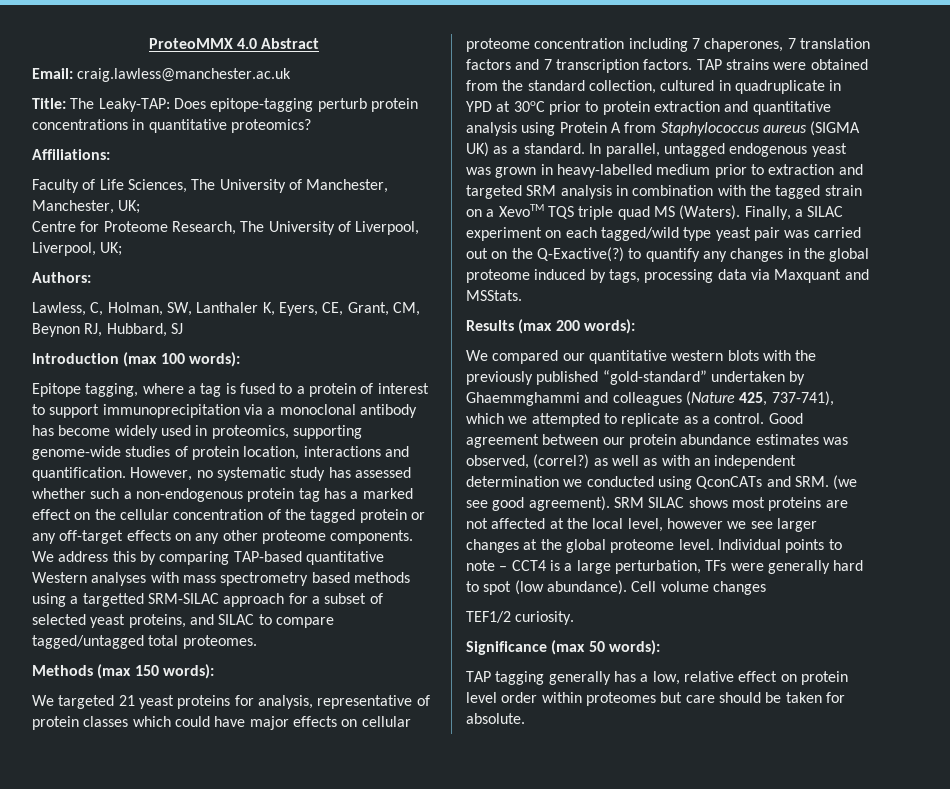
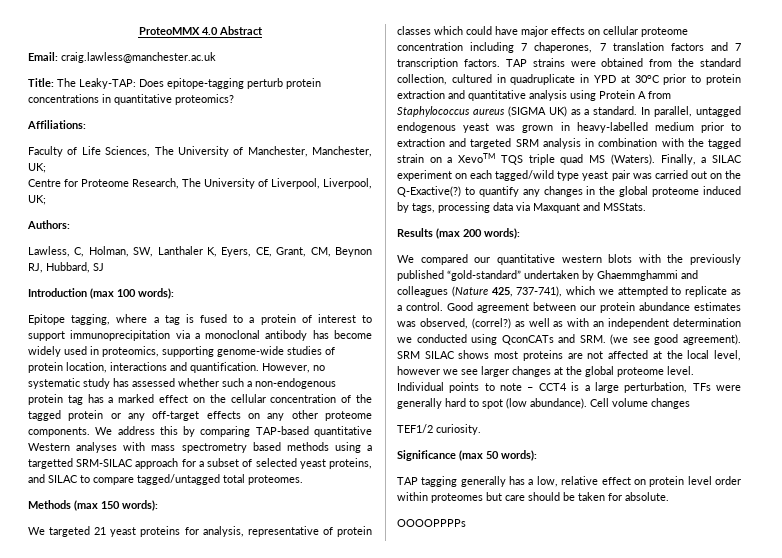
+ OOOOPPPPs

